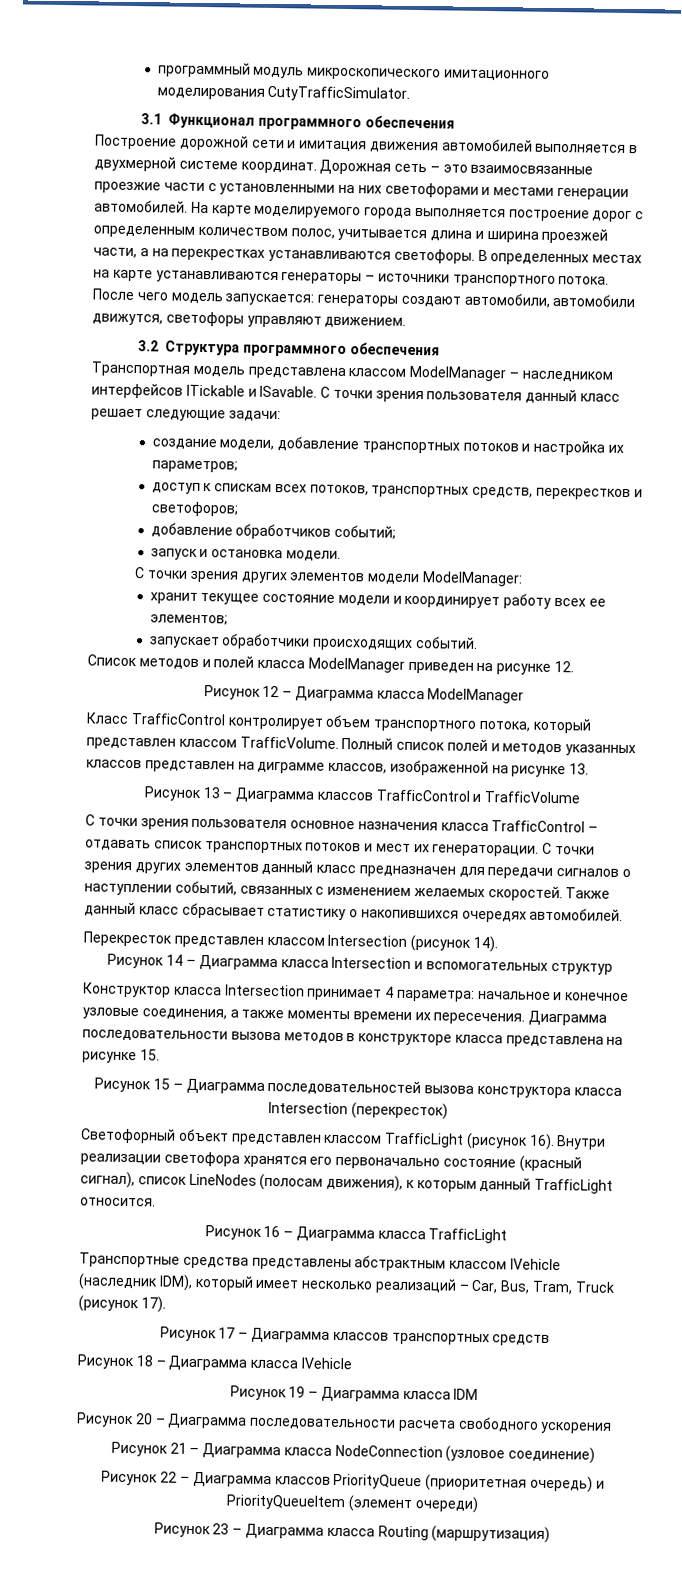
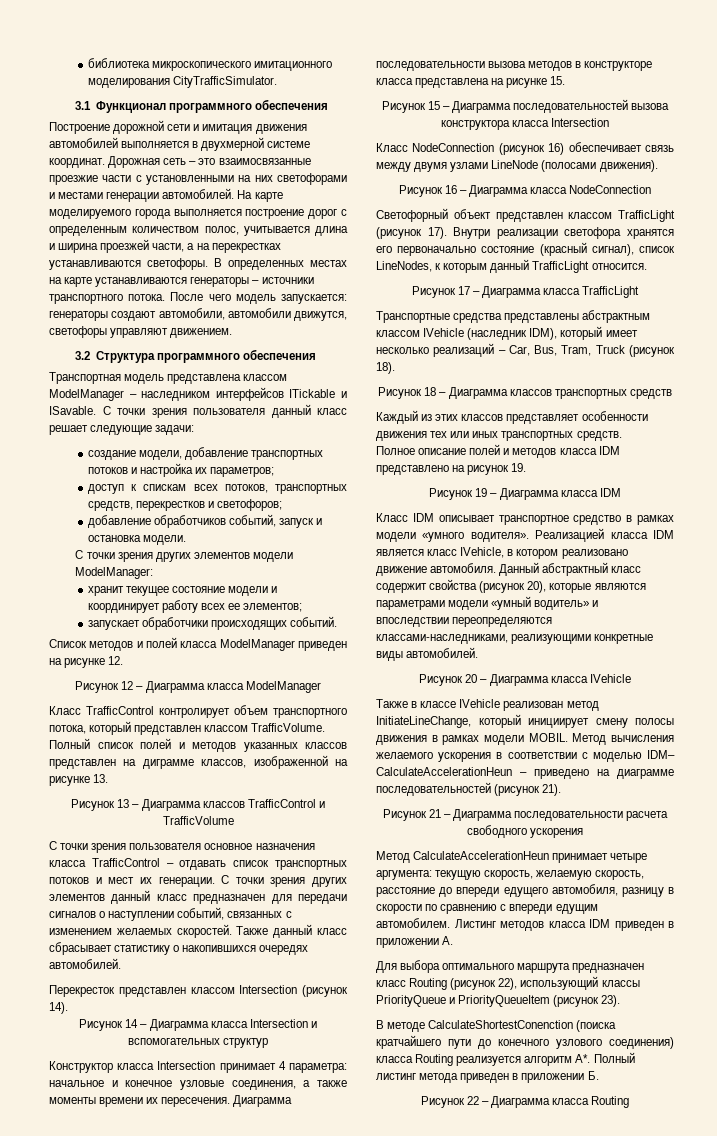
- программный модуль микроскопического имитационного моделирования CutyTrafficSimulator.
+ библиотека микроскопического имитационного моделирования CityTrafficSimulator.
- добавление обработчиков событий;
- запуск и остановка модели.
+ добавление обработчиков событий, запуск и остановка модели.
- С точки зрения пользователя основное назначения класса TrafficControl – отдавать список транспортных потоков и мест их генераторации.
+ С точки зрения пользователя основное назначения класса TrafficControl – отдавать список транспортных потоков и мест их генерации.
- Рисунок 15 – Диаграмма последовательностей вызова конструктора класса Intersection (перекресток)
+ Рисунок 15 – Диаграмма последовательностей вызова конструктора класса Intersection
+ Класс NodeConnection (рисунок 16) обеспечивает связь между двумя узлами LineNode (полосами движения).
+ Рисунок 16 – Диаграмма класса NodeConnection
- Светофорный объект представлен классом TrafficLight (рисунок 16).
+ Светофорный объект представлен классом TrafficLight (рисунок 17).
- Внутри реализации светофора хранятся его первоначально состояние (красный сигнал), список LineNodes (полосам движения), к которым данный TrafficLight относится.
+ Внутри реализации светофора хранятся его первоначально состояние (красный сигнал), список LineNodes, к которым данный TrafficLight относится.
- Рисунок 16 – Диаграмма класса TrafficLight
+ Рисунок 17 – Диаграмма класса TrafficLight
- Транспортные средства представлены абстрактным классом IVehicle (наследник IDM), который имеет несколько реализаций – Car, Bus, Tram, Truck (рисунок 17).
- Рисунок 17 – Диаграмма классов транспортных средств
+ Транспортные средства представлены абстрактным классом IVehicle (наследник IDM), который имеет несколько реализаций – Car, Bus, Tram, Truck (рисунок 18).
+ Рисунок 18 – Диаграмма классов транспортных средств
- Рисунок 18 – Диаграмма класса IVehicle
+ Каждый из этих классов представляет особенности движения тех или иных транспортных средств.
+ Полное описание полей и методов класса IDM представлено на рисунок 19.
- Рисунок 20 – Диаграмма последовательности расчета свободного ускорения
- Рисунок 21 – Диаграмма класса NodeConnection (узловое соединение)
- Рисунок 22 – Диаграмма классов PriorityQueue (приоритетная очередь) и PriorityQueueItem (элемент очереди)
- Рисунок 23 – Диаграмма класса Routing (маршрутизация)
+ Класс IDM описывает транспортное средство в рамках модели «умного водителя». Реализацией класса IDM является класс IVehicle, в котором реализовано движение автомобиля. Данный абстрактный класс содержит свойства (рисунок 20), которые являются параметрами модели «умный водитель» и впоследствии переопределяются классами-наследниками, реализующими конкретные виды автомобилей.
+ Рисунок 20 – Диаграмма класса IVehicle
+ Также в классе IVehicle реализован метод InitiateLineChange, который инициирует смену полосы движения в рамках модели MOBIL. Метод вычисления желаемого ускорения в соответствии с моделью IDM– CalculateAccelerationHeun – приведено на диаграмме последовательностей (рисунок 21).
+ Рисунок 21 – Диаграмма последовательности расчета свободного ускорения
+ Метод CalculateAccelerationHeun принимает четыре аргумента: текущую скорость, желаемую скорость, расстояние до впереди едущего автомобиля, разницу в скорости по сравнению с впереди едущим автомобилем. Листинг методов класса IDM приведен в приложении А.
+ Для выбора оптимального маршрута предназначен класс Routing (рисунок 22), использующий классы PriorityQueue и PriorityQueueItem (рисунок 23).
+ В методе CalculateShortestConenction (поиска кратчайшего пути до конечного узлового соединения) класса Routing реализуется алгоритм A*. Полный листинг метода приведен в приложении Б.
+ Рисунок 22 – Диаграмма класса Routing

